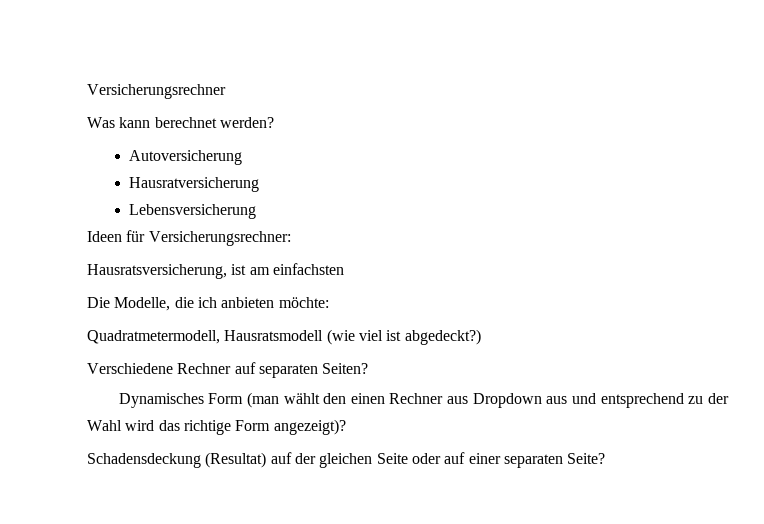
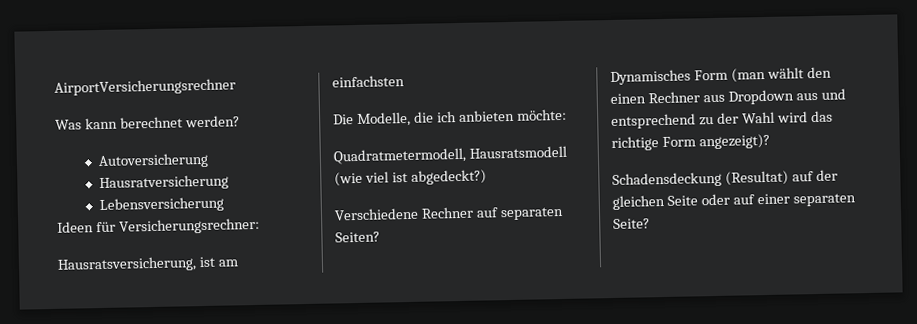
- Versicherungsrechner
+ AirportVersicherungsrechner

